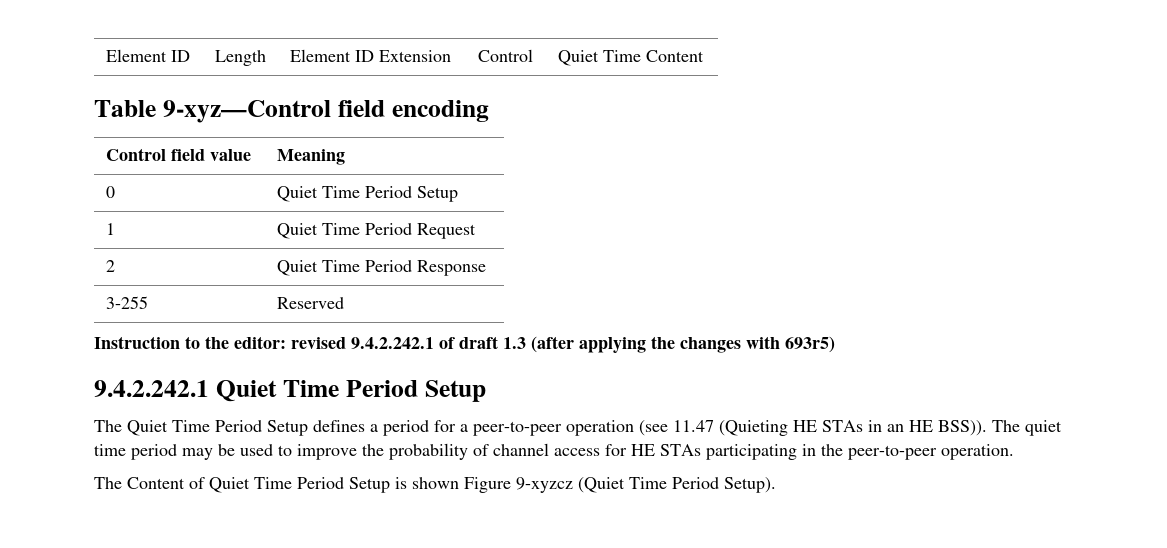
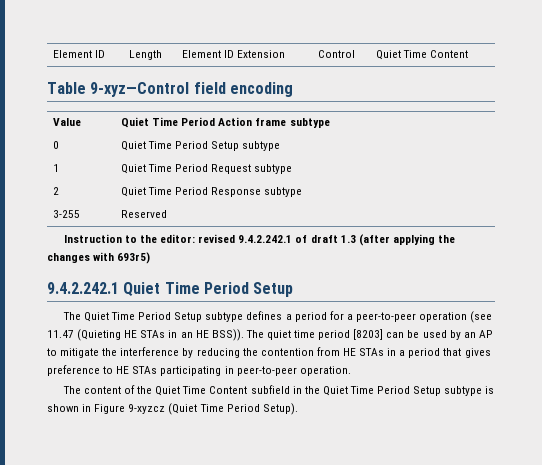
- Control field value | Meaning
+ Value | Quiet Time Period Action frame subtype
- 0 | Quiet Time Period Setup
+ 0 | Quiet Time Period Setup subtype
- 1 | Quiet Time Period Request
+ 1 | Quiet Time Period Request subtype
- 2 | Quiet Time Period Response
+ 2 | Quiet Time Period Response subtype
- The Quiet Time Period Setup defines a period for a peer-to-peer operation (see 11.47 (Quieting HE STAs in an HE BSS)).
+ The Quiet Time Period Setup subtype defines a period for a peer-to-peer operation (see 11.47 (Quieting HE STAs in an HE BSS)).
- The quiet time period may be used to improve the probability of channel access for HE STAs participating in the peer-to-peer operation.
+ The quiet time period [8203] can be used by an AP to mitigate the interference by reducing the contention from HE STAs in a period that gives preference to HE STAs participating in peer-to-peer operation.
- The Content of Quiet Time Period Setup is shown Figure 9-xyzcz (Quiet Time Period Setup).
+ The content of the Quiet Time Content subfield in the Quiet Time Period Setup subtype is shown in Figure 9-xyzcz (Quiet Time Period Setup).

